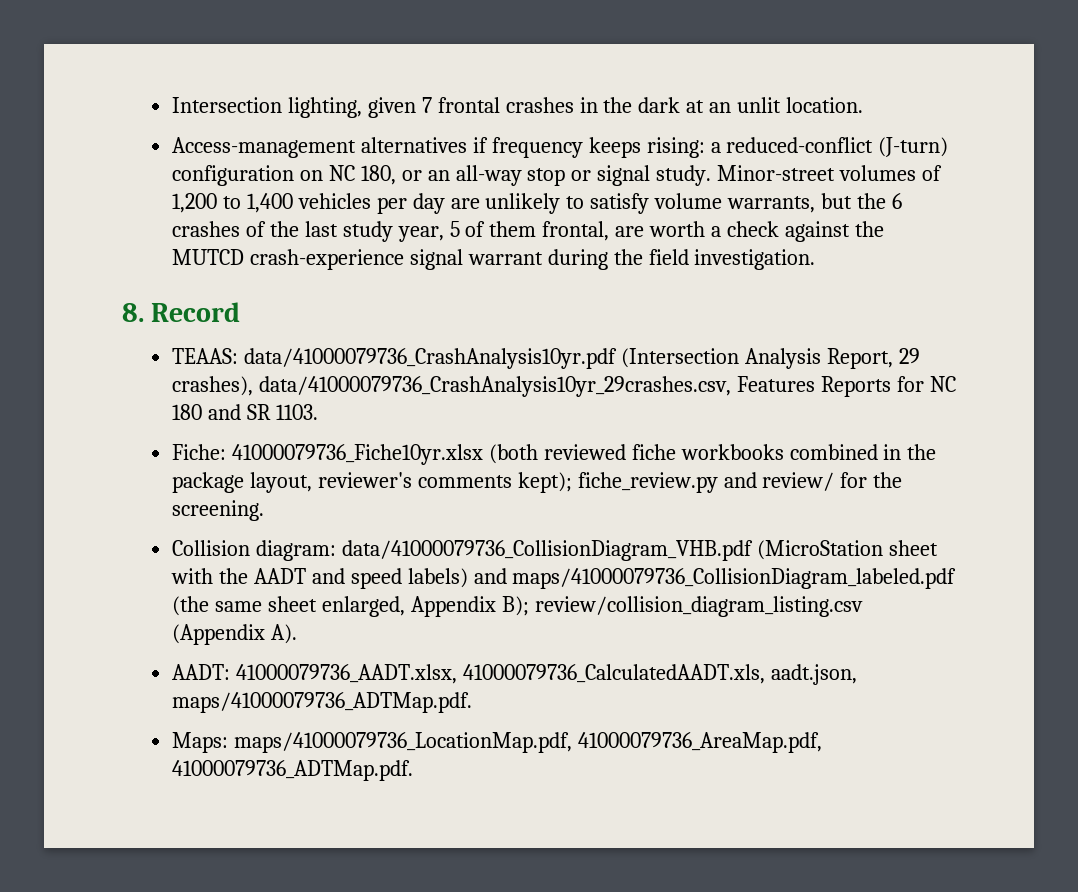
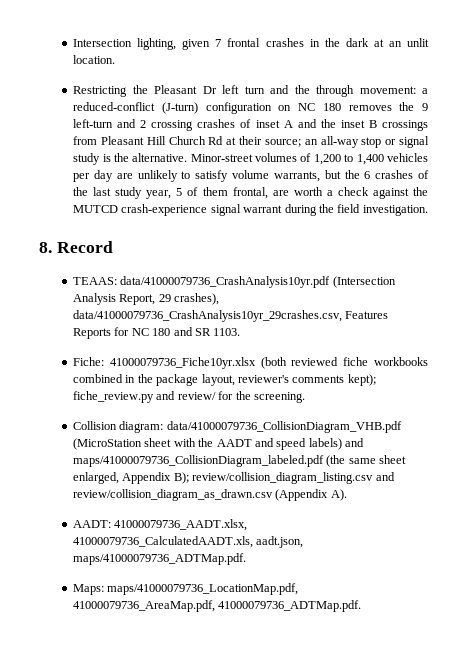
- Access-management alternatives if frequency keeps rising: a reduced-conflict (J-turn) configuration on NC 180, or an all-way stop or signal study.
+ Restricting the Pleasant Dr left turn and the through movement: a reduced-conflict (J-turn) configuration on NC 180 removes the 9 left-turn and 2 crossing crashes of inset A and the inset B crossings from Pleasant Hill Church Rd at their source; an all-way stop or signal study is the alternative.
- Collision diagram: data/41000079736_CollisionDiagram_VHB.pdf (MicroStation sheet with the AADT and speed labels) and maps/41000079736_CollisionDiagram_labeled.pdf (the same sheet enlarged, Appendix B); review/collision_diagram_listing.csv (Appendix A).
+ Collision diagram: data/41000079736_CollisionDiagram_VHB.pdf (MicroStation sheet with the AADT and speed labels) and maps/41000079736_CollisionDiagram_labeled.pdf (the same sheet enlarged, Appendix B); review/collision_diagram_listing.csv and review/collision_diagram_as_drawn.csv (Appendix A).

